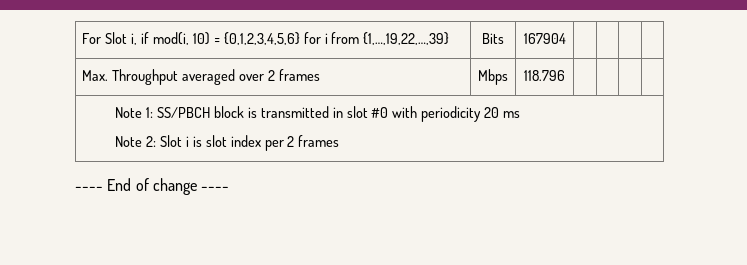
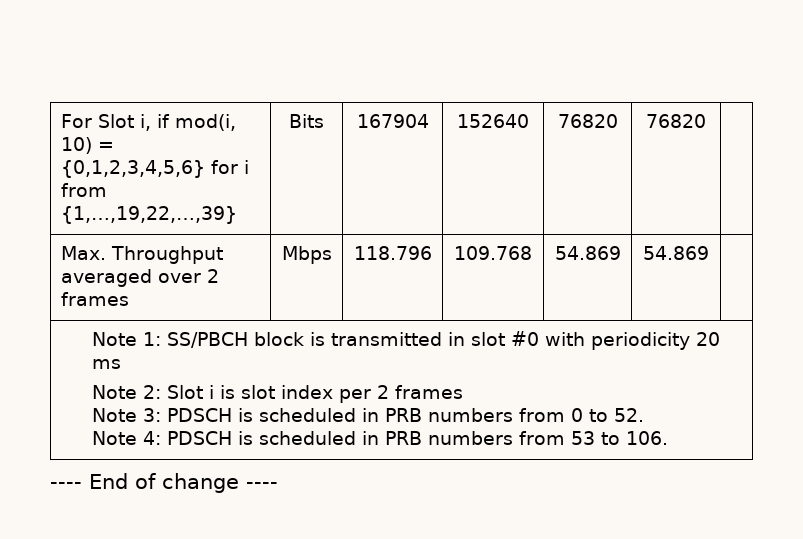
- For Slot i, if mod(i, 10) = {0,1,2,3,4,5,6} for i from {1,…,19,22,…,39} | Bits | 167904 | | | |
+ For Slot i, if mod(i, 10) = {0,1,2,3,4,5,6} for i from {1,…,19,22,…,39} | Bits | 167904 | 152640 | 76820 | 76820 |
- Max. Throughput averaged over 2 frames | Mbps | 118.796 | | | |
+ Max. Throughput averaged over 2 frames | Mbps | 118.796 | 109.768 | 54.869 | 54.869 |
+ Note 3: PDSCH is scheduled in PRB numbers from 0 to 52.
+ Note 4: PDSCH is scheduled in PRB numbers from 53 to 106.

